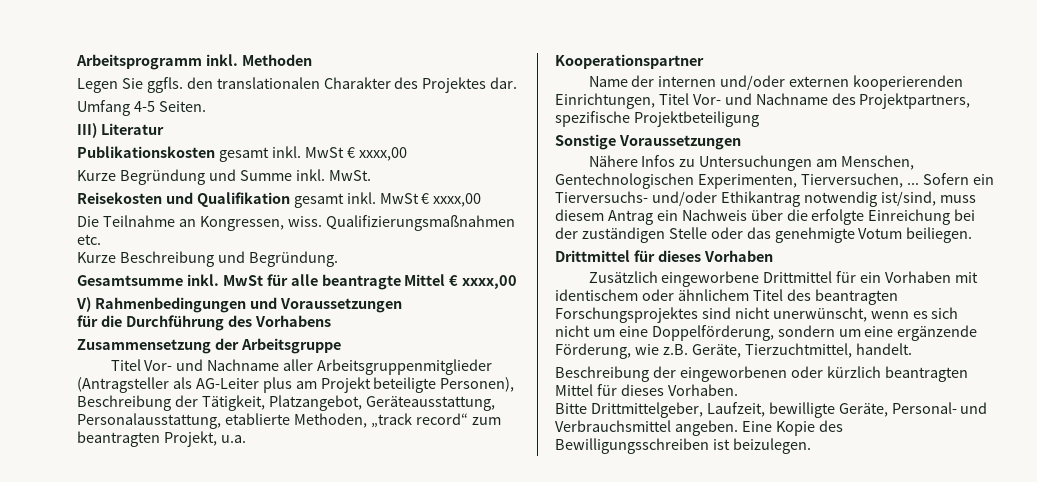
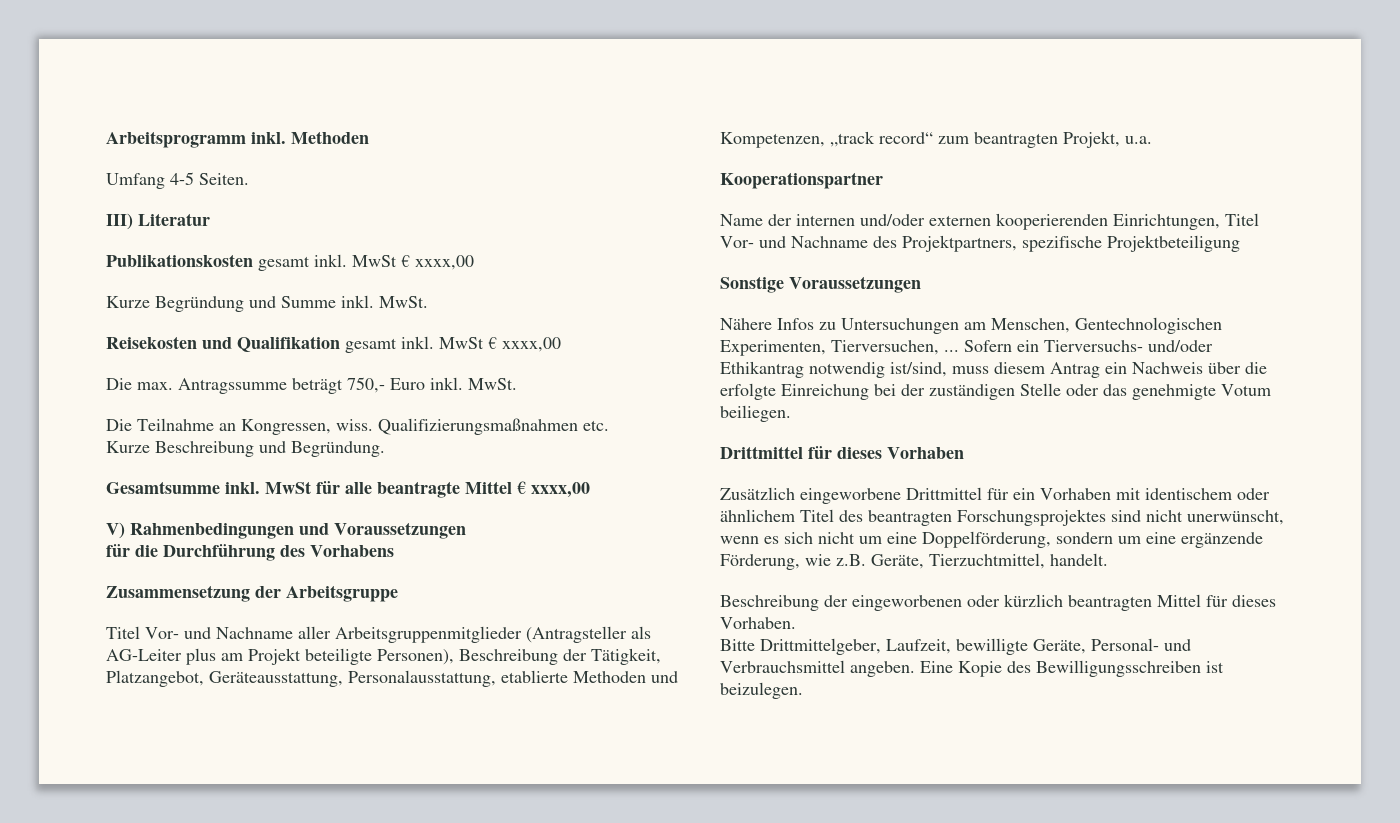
- Legen Sie ggfls. den translationalen Charakter des Projektes dar.
+ Die max. Antragssumme beträgt 750,- Euro inkl. MwSt.
- Titel Vor- und Nachname aller Arbeitsgruppenmitglieder (Antragsteller als AG-Leiter plus am Projekt beteiligte Personen), Beschreibung der Tätigkeit, Platzangebot, Geräteausstattung, Personalausstattung, etablierte Methoden, „track record“ zum beantragten Projekt, u.a.
+ Titel Vor- und Nachname aller Arbeitsgruppenmitglieder (Antragsteller als AG-Leiter plus am Projekt beteiligte Personen), Beschreibung der Tätigkeit, Platzangebot, Geräteausstattung, Personalausstattung, etablierte Methoden und Kompetenzen, „track record“ zum beantragten Projekt, u.a.

